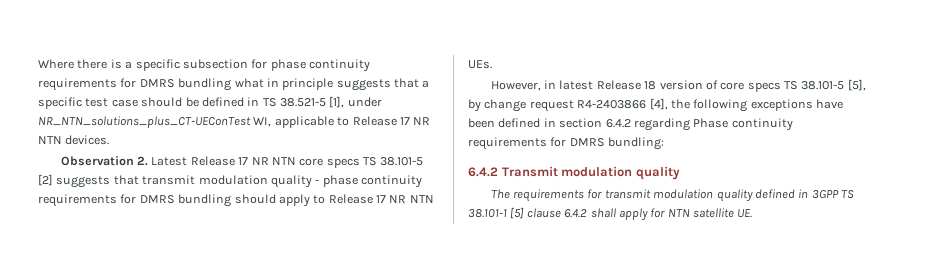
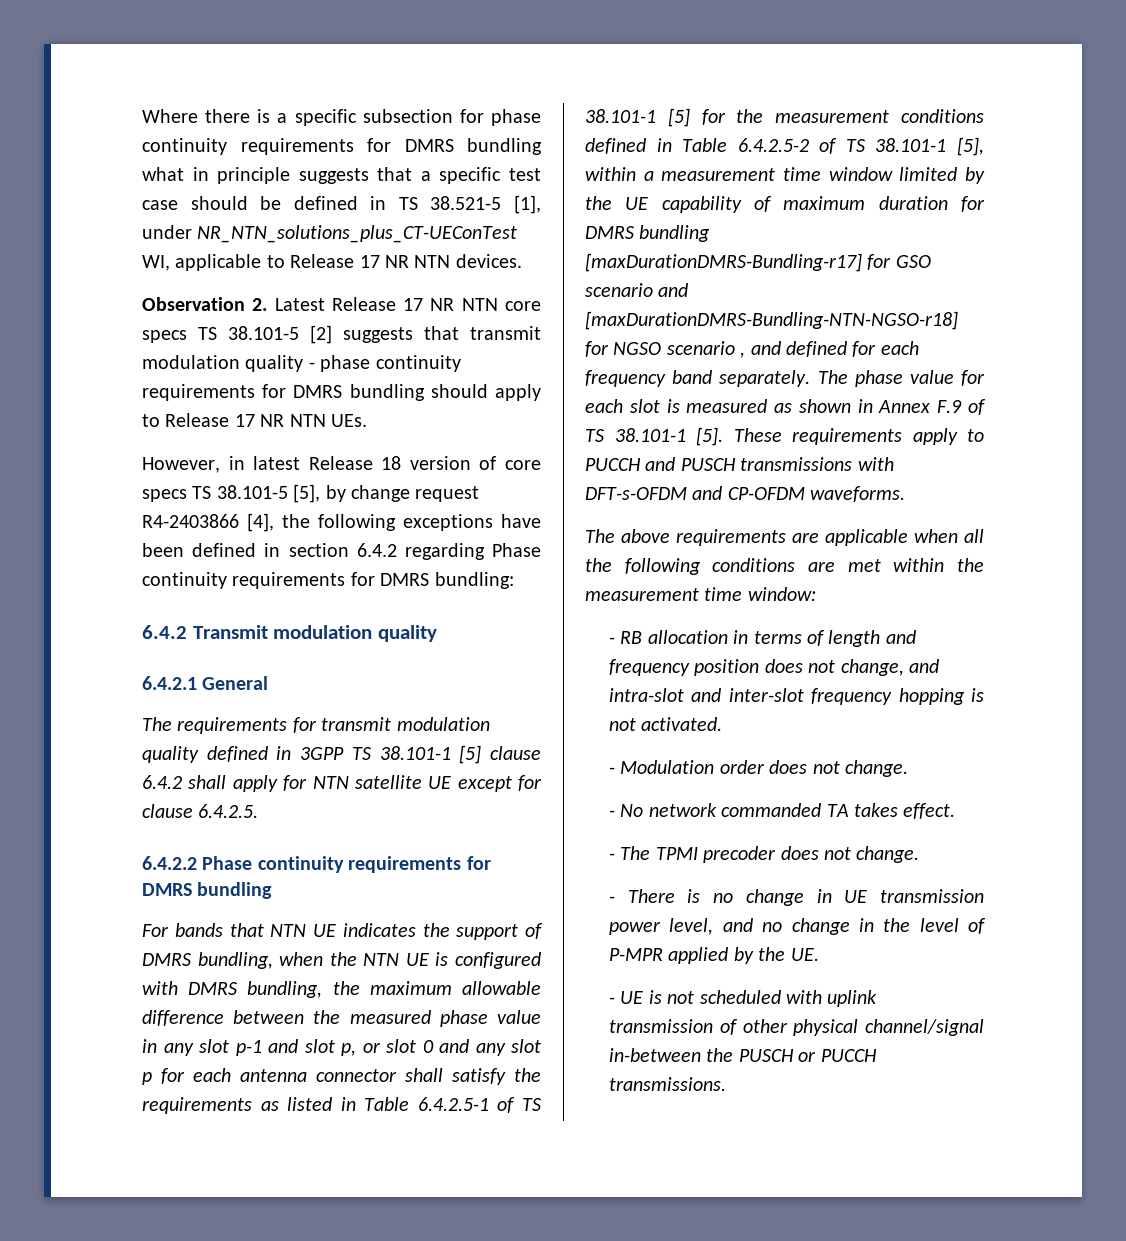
+ 6.4.2.1 General
- The requirements for transmit modulation quality defined in 3GPP TS 38.101-1 [5] clause 6.4.2 shall apply for NTN satellite UE.
+ The requirements for transmit modulation quality defined in 3GPP TS 38.101-1 [5] clause 6.4.2 shall apply for NTN satellite UE except for clause 6.4.2.5.
+ 6.4.2.2 Phase continuity requirements for DMRS bundling
+ For bands that NTN UE indicates the support of DMRS bundling, when the NTN UE is configured with DMRS bundling, the maximum allowable difference between the measured phase value in any slot p-1 and slot p, or slot 0 and any slot p for each antenna connector shall satisfy the requirements as listed in Table 6.4.2.5-1 of TS 38.101-1 [5] for the measurement conditions defined in Table 6.4.2.5-2 of TS 38.101-1 [5], within a measurement time window limited by the UE capability of maximum duration for DMRS bundling [maxDurationDMRS-Bundling-r17] for GSO scenario and [maxDurationDMRS-Bundling-NTN-NGSO-r18] for NGSO scenario , and defined for each frequency band separately. The phase value for each slot is measured as shown in Annex F.9 of TS 38.101-1 [5]. These requirements apply to PUCCH and PUSCH transmissions with DFT-s-OFDM and CP-OFDM waveforms.
+ The above requirements are applicable when all the following conditions are met within the measurement time window:
+ - RB allocation in terms of length and frequency position does not change, and intra-slot and inter-slot frequency hopping is not activated.
+ - Modulation order does not change.
+ - No network commanded TA takes effect.
+ - The TPMI precoder does not change.
+ - There is no change in UE transmission power level, and no change in the level of P-MPR applied by the UE.
+ - UE is not scheduled with uplink transmission of other physical channel/signal in-between the PUSCH or PUCCH transmissions.

